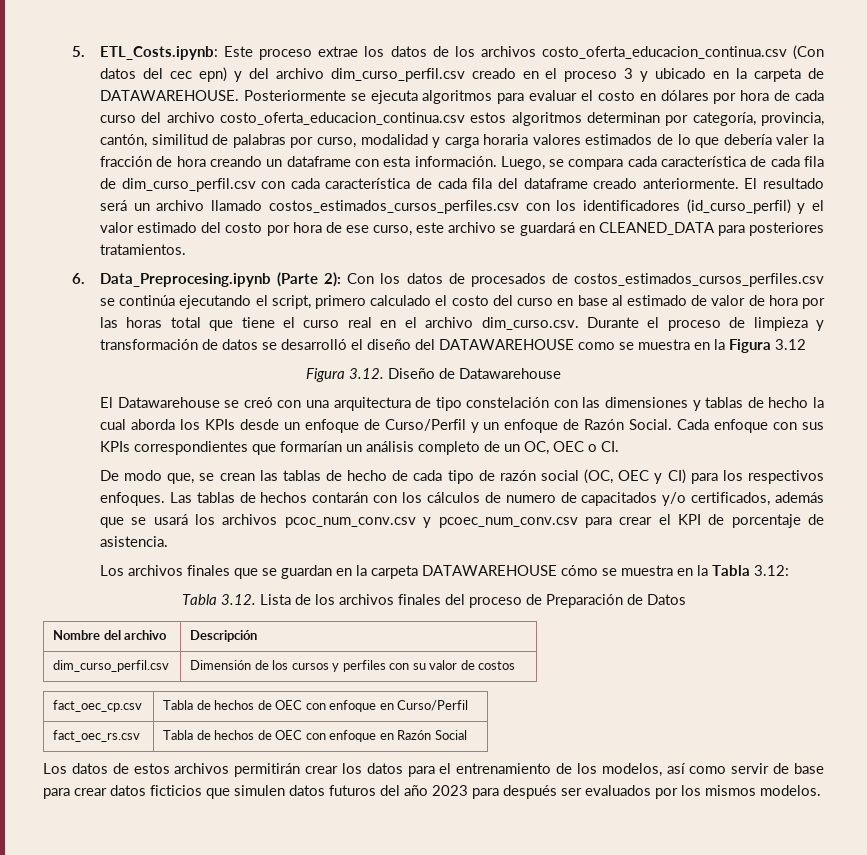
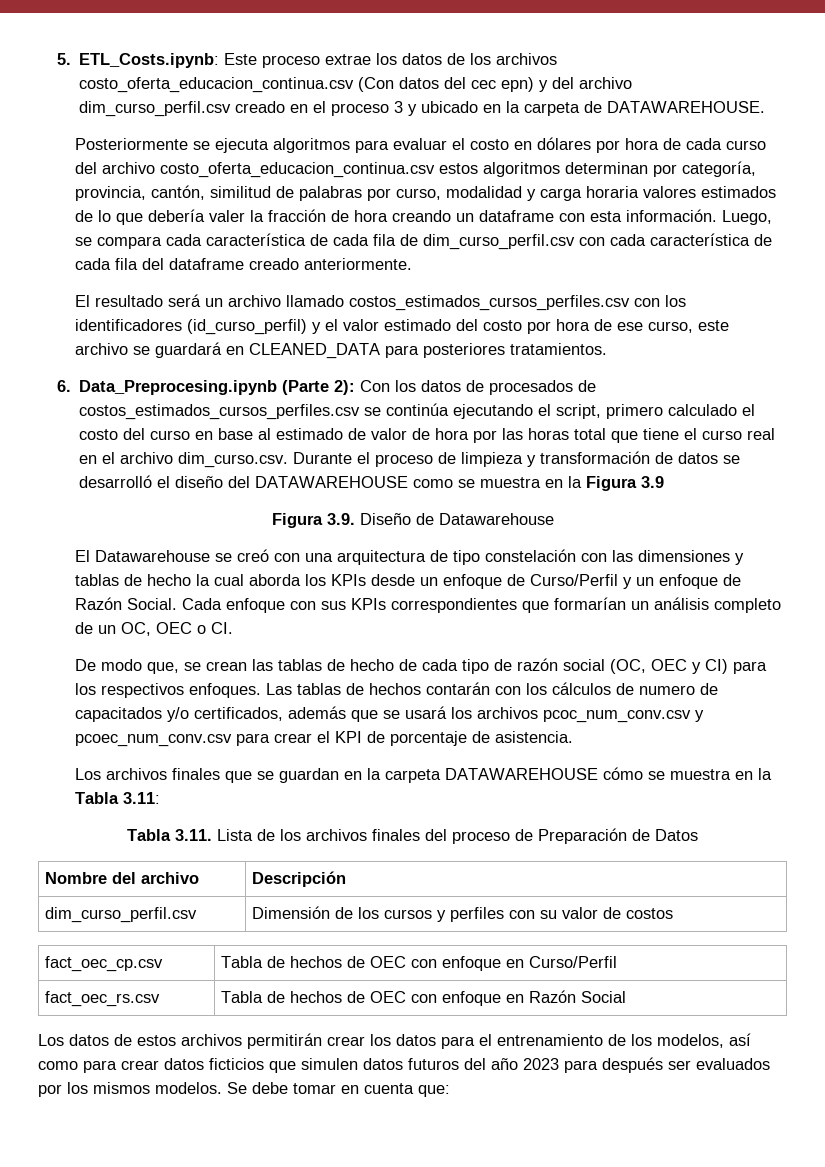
- Este proceso extrae los datos de los archivos costo_oferta_educacion_continua.csv (Con datos del cec epn) y del archivo dim_curso_perfil.csv creado en el proceso 3 y ubicado en la carpeta de DATAWAREHOUSE. Posteriormente se ejecuta algoritmos para evaluar el costo en dólares por hora de cada curso del archivo costo_oferta_educacion_continua.csv estos algoritmos determinan por categoría, provincia, cantón, similitud de palabras por curso, modalidad y carga horaria valores estimados de lo que debería valer la fracción de hora creando un dataframe con esta información.
+ Este proceso extrae los datos de los archivos costo_oferta_educacion_continua.csv (Con datos del cec epn) y del archivo dim_curso_perfil.csv creado en el proceso 3 y ubicado en la carpeta de DATAWAREHOUSE.
+ Posteriormente se ejecuta algoritmos para evaluar el costo en dólares por hora de cada curso del archivo costo_oferta_educacion_continua.csv estos algoritmos determinan por categoría, provincia, cantón, similitud de palabras por curso, modalidad y carga horaria valores estimados de lo que debería valer la fracción de hora creando un dataframe con esta información.
- Luego, se compara cada característica de cada fila de dim_curso_perfil.csv con cada característica de cada fila del dataframe creado anteriormente. El resultado será un archivo llamado costos_estimados_cursos_perfiles.csv con los identificadores (id_curso_perfil) y el valor estimado del costo por hora de ese curso, este archivo se guardará en CLEANED_DATA para posteriores tratamientos.
+ Luego, se compara cada característica de cada fila de dim_curso_perfil.csv con cada característica de cada fila del dataframe creado anteriormente.
+ El resultado será un archivo llamado costos_estimados_cursos_perfiles.csv con los identificadores (id_curso_perfil) y el valor estimado del costo por hora de ese curso, este archivo se guardará en CLEANED_DATA para posteriores tratamientos.
- Con los datos de procesados de costos_estimados_cursos_perfiles.csv se continúa ejecutando el script, primero calculado el costo del curso en base al estimado de valor de hora por las horas total que tiene el curso real en el archivo dim_curso.csv. Durante el proceso de limpieza y transformación de datos se desarrolló el diseño del DATAWAREHOUSE como se muestra en la Figura 3.12
- Figura 3.12. Diseño de Datawarehouse
+ Con los datos de procesados de costos_estimados_cursos_perfiles.csv se continúa ejecutando el script, primero calculado el costo del curso en base al estimado de valor de hora por las horas total que tiene el curso real en el archivo dim_curso.csv. Durante el proceso de limpieza y transformación de datos se desarrolló el diseño del DATAWAREHOUSE como se muestra en la Figura 3.9
+ Figura 3.9. Diseño de Datawarehouse
- Los archivos finales que se guardan en la carpeta DATAWAREHOUSE cómo se muestra en la Tabla 3.12:
- Tabla 3.12. Lista de los archivos finales del proceso de Preparación de Datos
+ Los archivos finales que se guardan en la carpeta DATAWAREHOUSE cómo se muestra en la Tabla 3.11:
+ Tabla 3.11. Lista de los archivos finales del proceso de Preparación de Datos
- Los datos de estos archivos permitirán crear los datos para el entrenamiento de los modelos, así como servir de base para crear datos ficticios que simulen datos futuros del año 2023 para después ser evaluados por los mismos modelos.
+ Los datos de estos archivos permitirán crear los datos para el entrenamiento de los modelos, así como para crear datos ficticios que simulen datos futuros del año 2023 para después ser evaluados por los mismos modelos.
+ Se debe tomar en cuenta que:

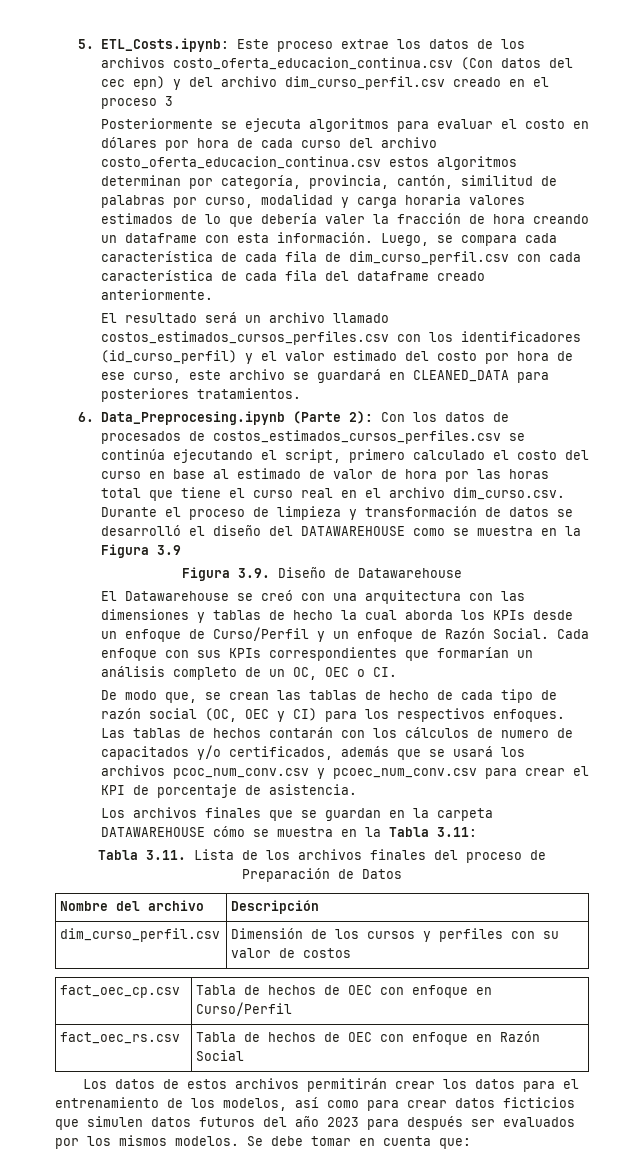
- 5. ETL_Costs.ipynb: Este proceso extrae los datos de los archivos costo_oferta_educacion_continua.csv (Con datos del cec epn) y del archivo dim_curso_perfil.csv creado en el proceso 3 y ubicado en la carpeta de DATAWAREHOUSE.
+ 5. ETL_Costs.ipynb: Este proceso extrae los datos de los archivos costo_oferta_educacion_continua.csv (Con datos del cec epn) y del archivo dim_curso_perfil.csv creado en el proceso 3
- El Datawarehouse se creó con una arquitectura de tipo constelación con las dimensiones y tablas de hecho la cual aborda los KPIs desde un enfoque de Curso/Perfil y un enfoque de Razón Social.
+ El Datawarehouse se creó con una arquitectura con las dimensiones y tablas de hecho la cual aborda los KPIs desde un enfoque de Curso/Perfil y un enfoque de Razón Social.

